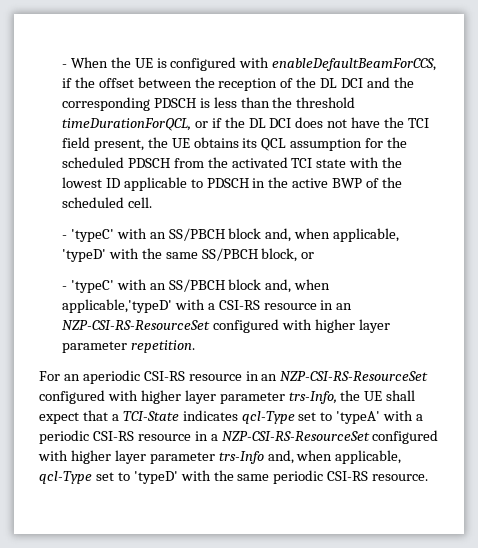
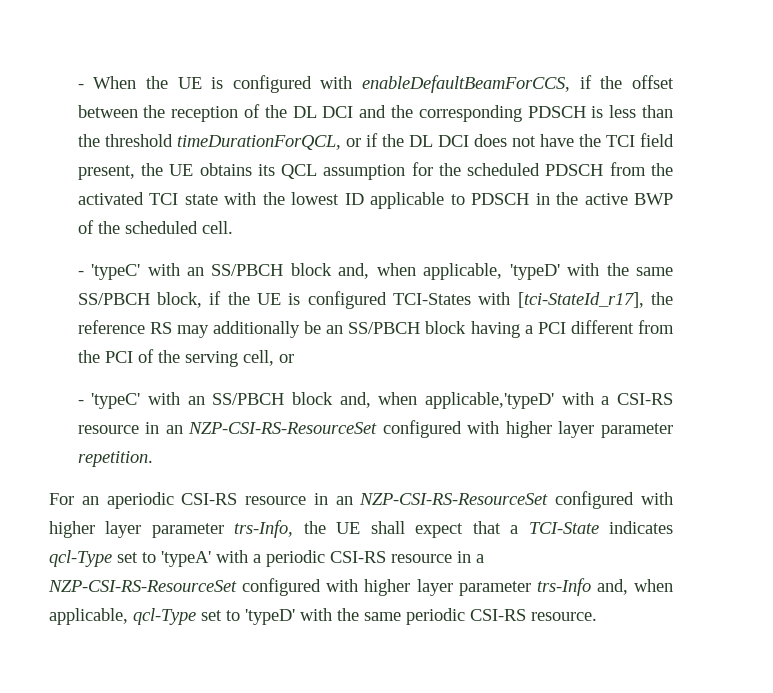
- - 'typeC' with an SS/PBCH block and, when applicable, 'typeD' with the same SS/PBCH block, or
+ - 'typeC' with an SS/PBCH block and, when applicable, 'typeD' with the same SS/PBCH block, if the UE is configured TCI-States with [tci-StateId_r17], the reference RS may additionally be an SS/PBCH block having a PCI different from the PCI of the serving cell, or

